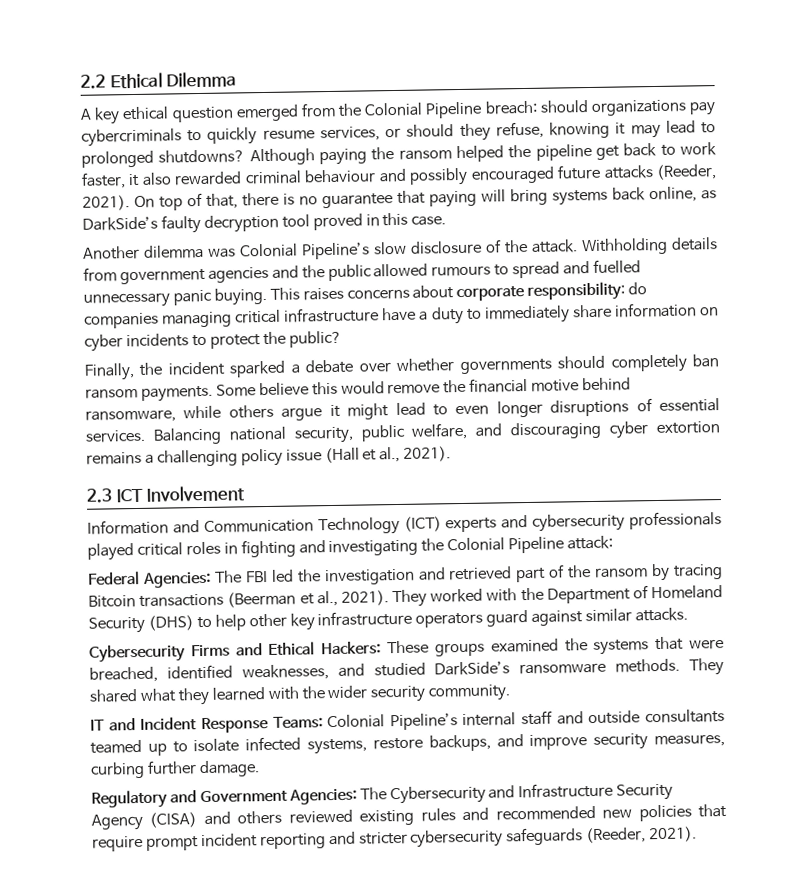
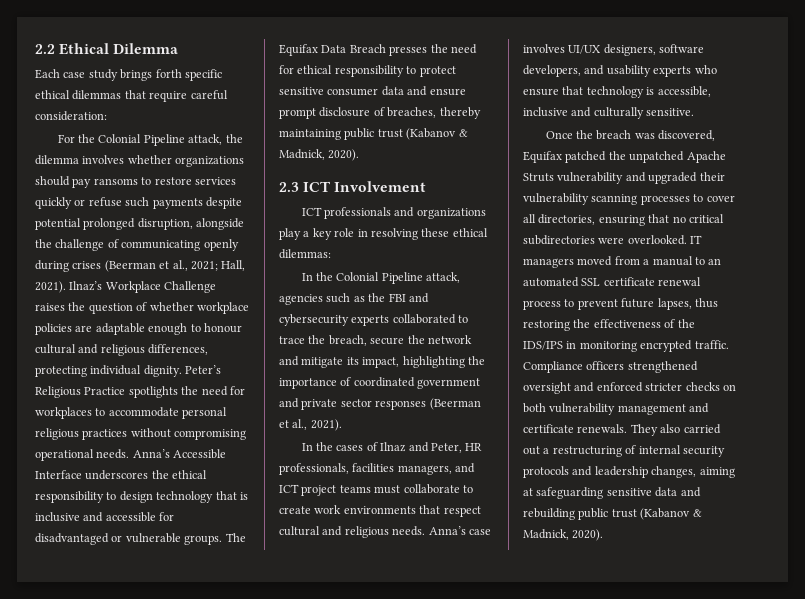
- A key ethical question emerged from the Colonial Pipeline breach: should organizations pay cybercriminals to quickly resume services, or should they refuse, knowing it may lead to prolonged shutdowns? Although paying the ransom helped the pipeline get back to work faster, it also rewarded criminal behaviour and possibly encouraged future attacks (Reeder, 2021). On top of that, there is no guarantee that paying will bring systems back online, as DarkSide’s faulty decryption tool proved in this case.
- Another dilemma was Colonial Pipeline’s slow disclosure of the attack. Withholding details from government agencies and the public allowed rumours to spread and fuelled unnecessary panic buying. This raises concerns about corporate responsibility: do companies managing critical infrastructure have a duty to immediately share information on cyber incidents to protect the public?
- Finally, the incident sparked a debate over whether governments should completely ban ransom payments. Some believe this would remove the financial motive behind ransomware, while others argue it might lead to even longer disruptions of essential services. Balancing national security, public welfare, and discouraging cyber extortion remains a challenging policy issue (Hall et al., 2021).
+ Each case study brings forth specific ethical dilemmas that require careful consideration:
+ For the Colonial Pipeline attack, the dilemma involves whether organizations should pay ransoms to restore services quickly or refuse such payments despite potential prolonged disruption, alongside the challenge of communicating openly during crises (Beerman et al., 2021; Hall, 2021). Ilnaz’s Workplace Challenge raises the question of whether workplace policies are adaptable enough to honour cultural and religious differences, protecting individual dignity. Peter’s Religious Practice spotlights the need for workplaces to accommodate personal religious practices without compromising operational needs. Anna’s Accessible Interface underscores the ethical responsibility to design technology that is inclusive and accessible for disadvantaged or vulnerable groups. The Equifax Data Breach presses the need for ethical responsibility to protect sensitive consumer data and ensure prompt disclosure of breaches, thereby maintaining public trust (Kabanov & Madnick, 2020).
  2.3 ICT Involvement
- Information and Communication Technology (ICT) experts and cybersecurity professionals played critical roles in fighting and investigating the Colonial Pipeline attack:
- Federal Agencies: The FBI led the investigation and retrieved part of the ransom by tracing Bitcoin transactions (Beerman et al., 2021). They worked with the Department of Homeland Security (DHS) to help other key infrastructure operators guard against similar attacks.
- Cybersecurity Firms and Ethical Hackers: These groups examined the systems that were breached, identified weaknesses, and studied DarkSide’s ransomware methods. They shared what they learned with the wider security community.
- IT and Incident Response Teams: Colonial Pipeline’s internal staff and outside consultants teamed up to isolate infected systems, restore backups, and improve security measures, curbing further damage.
- Regulatory and Government Agencies: The Cybersecurity and Infrastructure Security Agency (CISA) and others reviewed existing rules and recommended new policies that require prompt incident reporting and stricter cybersecurity safeguards (Reeder, 2021).
+ ICT professionals and organizations play a key role in resolving these ethical dilemmas:
+ In the Colonial Pipeline attack, agencies such as the FBI and cybersecurity experts collaborated to trace the breach, secure the network and mitigate its impact, highlighting the importance of coordinated government and private sector responses (Beerman et al., 2021).
+ In the cases of Ilnaz and Peter, HR professionals, facilities managers, and ICT project teams must collaborate to create work environments that respect cultural and religious needs. Anna’s case involves UI/UX designers, software developers, and usability experts who ensure that technology is accessible, inclusive and culturally sensitive.
+ Once the breach was discovered, Equifax patched the unpatched Apache Struts vulnerability and upgraded their vulnerability scanning processes to cover all directories, ensuring that no critical subdirectories were overlooked. IT managers moved from a manual to an automated SSL certificate renewal process to prevent future lapses, thus restoring the effectiveness of the IDS/IPS in monitoring encrypted traffic. Compliance officers strengthened oversight and enforced stricter checks on both vulnerability management and certificate renewals. They also carried out a restructuring of internal security protocols and leadership changes, aiming at safeguarding sensitive data and rebuilding public trust (Kabanov & Madnick, 2020).

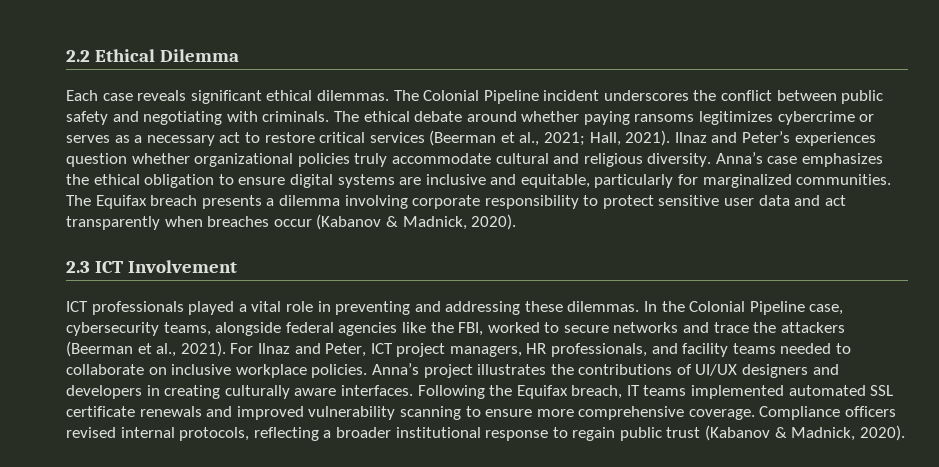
- Each case study brings forth specific ethical dilemmas that require careful consideration:
- For the Colonial Pipeline attack, the dilemma involves whether organizations should pay ransoms to restore services quickly or refuse such payments despite potential prolonged disruption, alongside the challenge of communicating openly during crises (Beerman et al., 2021; Hall, 2021).
+ Each case reveals significant ethical dilemmas. The Colonial Pipeline incident underscores the conflict between public safety and negotiating with criminals. The ethical debate around whether paying ransoms legitimizes cybercrime or serves as a necessary act to restore critical services (Beerman et al., 2021; Hall, 2021).
- Ilnaz’s Workplace Challenge raises the question of whether workplace policies are adaptable enough to honour cultural and religious differences, protecting individual dignity. Peter’s Religious Practice spotlights the need for workplaces to accommodate personal religious practices without compromising operational needs. Anna’s Accessible Interface underscores the ethical responsibility to design technology that is inclusive and accessible for disadvantaged or vulnerable groups. The Equifax Data Breach presses the need for ethical responsibility to protect sensitive consumer data and ensure prompt disclosure of breaches, thereby maintaining public trust (Kabanov & Madnick, 2020).
+ Ilnaz and Peter’s experiences question whether organizational policies truly accommodate cultural and religious diversity. Anna’s case emphasizes the ethical obligation to ensure digital systems are inclusive and equitable, particularly for marginalized communities. The Equifax breach presents a dilemma involving corporate responsibility to protect sensitive user data and act transparently when breaches occur (Kabanov & Madnick, 2020).
- ICT professionals and organizations play a key role in resolving these ethical dilemmas:
- In the Colonial Pipeline attack, agencies such as the FBI and cybersecurity experts collaborated to trace the breach, secure the network and mitigate its impact, highlighting the importance of coordinated government and private sector responses (Beerman et al., 2021).
- In the cases of Ilnaz and Peter, HR professionals, facilities managers, and ICT project teams must collaborate to create work environments that respect cultural and religious needs. Anna’s case involves UI/UX designers, software developers, and usability experts who ensure that technology is accessible, inclusive and culturally sensitive.
- Once the breach was discovered, Equifax patched the unpatched Apache Struts vulnerability and upgraded their vulnerability scanning processes to cover all directories, ensuring that no critical subdirectories were overlooked. IT managers moved from a manual to an automated SSL certificate renewal process to prevent future lapses, thus restoring the effectiveness of the IDS/IPS in monitoring encrypted traffic. Compliance officers strengthened oversight and enforced stricter checks on both vulnerability management and certificate renewals. They also carried out a restructuring of internal security protocols and leadership changes, aiming at safeguarding sensitive data and rebuilding public trust (Kabanov & Madnick, 2020).
+ ICT professionals played a vital role in preventing and addressing these dilemmas. In the Colonial Pipeline case, cybersecurity teams, alongside federal agencies like the FBI, worked to secure networks and trace the attackers (Beerman et al., 2021). For Ilnaz and Peter, ICT project managers, HR professionals, and facility teams needed to collaborate on inclusive workplace policies. Anna’s project illustrates the contributions of UI/UX designers and developers in creating culturally aware interfaces. Following the Equifax breach, IT teams implemented automated SSL certificate renewals and improved vulnerability scanning to ensure more comprehensive coverage. Compliance officers revised internal protocols, reflecting a broader institutional response to regain public trust (Kabanov & Madnick, 2020).

